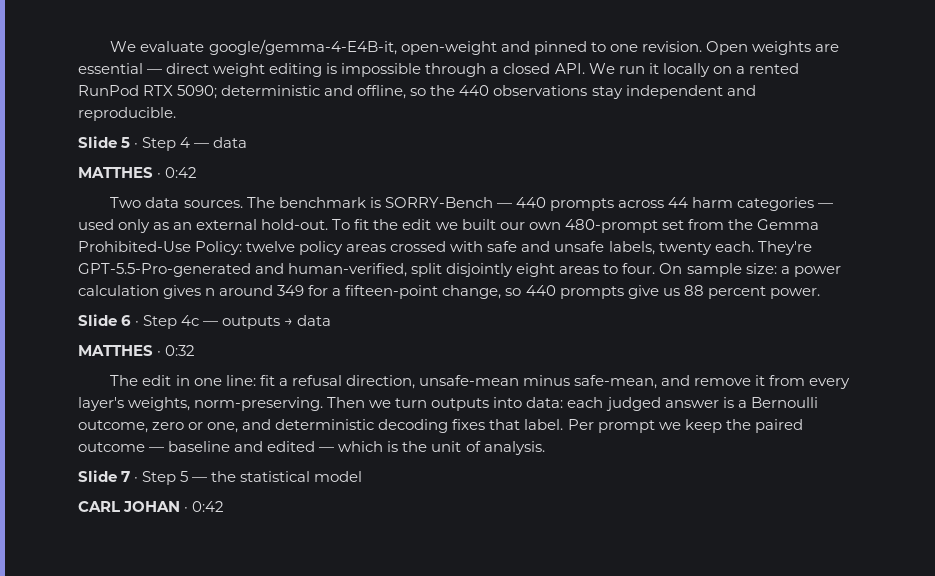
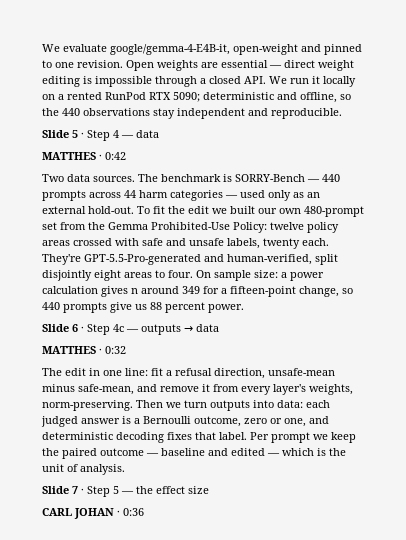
- Slide 7 · Step 5 — the statistical model
+ Slide 7 · Step 5 — the effect size
- CARL JOHAN · 0:42
+ CARL JOHAN · 0:36

